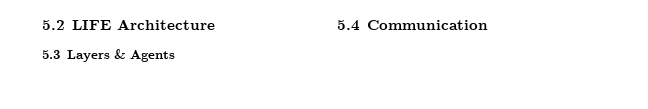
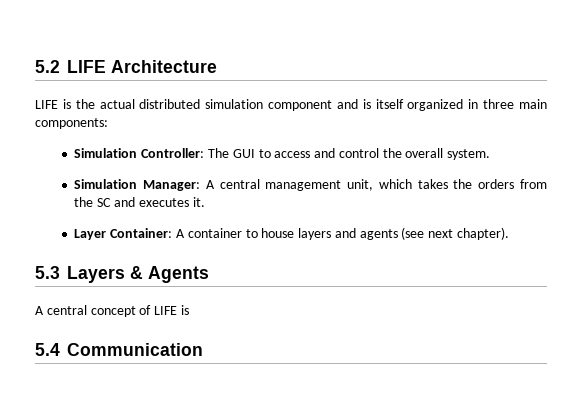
+ LIFE is the actual distributed simulation component and is itself organized in three main components:
+ Simulation Controller: The GUI to access and control the overall system.
+ Simulation Manager: A central management unit, which takes the orders from the SC and executes it.
+ Layer Container: A container to house layers and agents (see next chapter).
  5.3 Layers & Agents
+ A central concept of LIFE is

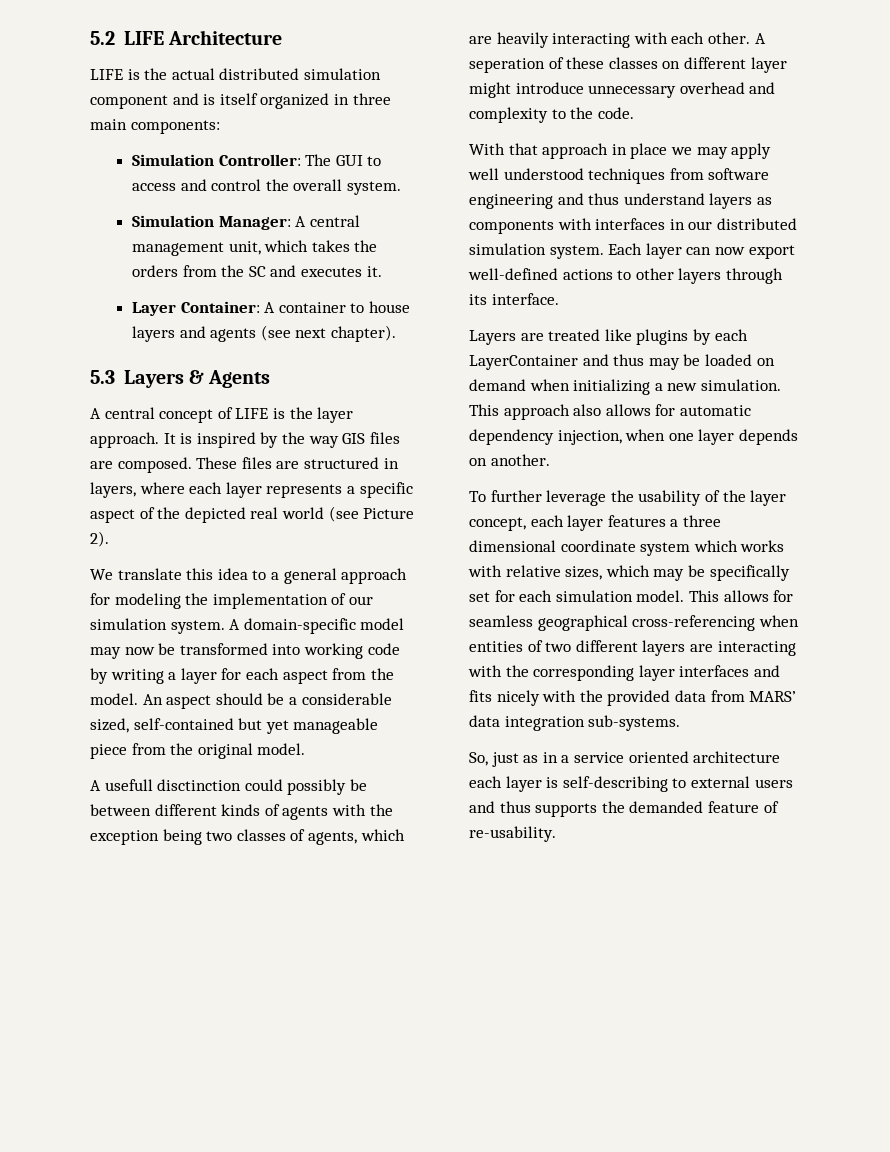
- A central concept of LIFE is
- 5.4 Communication
+ A central concept of LIFE is the layer approach. It is inspired by the way GIS files are composed. These files are structured in layers, where each layer represents a specific aspect of the depicted real world (see Picture 2).
+ We translate this idea to a general approach for modeling the implementation of our simulation system. A domain-specific model may now be transformed into working code by writing a layer for each aspect from the model. An aspect should be a considerable sized, self-contained but yet manageable piece from the original model.
+ A usefull disctinction could possibly be between different kinds of agents with the exception being two classes of agents, which are heavily interacting with each other. A seperation of these classes on different layer might introduce unnecessary overhead and complexity to the code.
+ With that approach in place we may apply well understood techniques from software engineering and thus understand layers as components with interfaces in our distributed simulation system. Each layer can now export well-defined actions to other layers through its interface.
+ Layers are treated like plugins by each LayerContainer and thus may be loaded on demand when initializing a new simulation. This approach also allows for automatic dependency injection, when one layer depends on another.
+ To further leverage the usability of the layer concept, each layer features a three dimensional coordinate system which works with relative sizes, which may be specifically set for each simulation model. This allows for seamless geographical cross-referencing when entities of two different layers are interacting with the corresponding layer interfaces and fits nicely with the provided data from MARS’ data integration sub-systems.
+ So, just as in a service oriented architecture each layer is self-describing to external users and thus supports the demanded feature of re-usability.

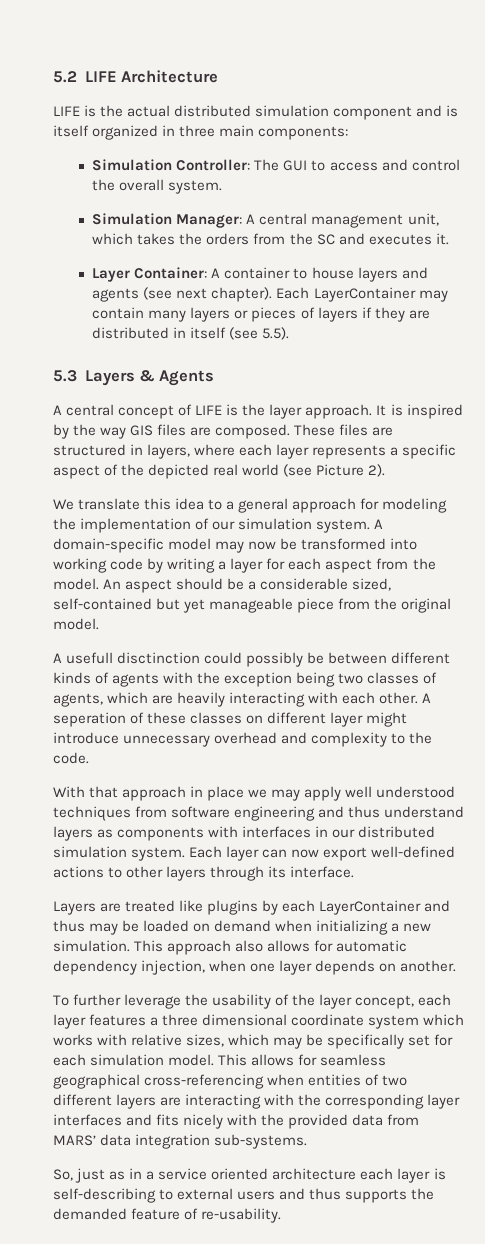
+ Each LayerContainer may contain many layers or pieces of layers if they are distributed in itself (see 5.5).

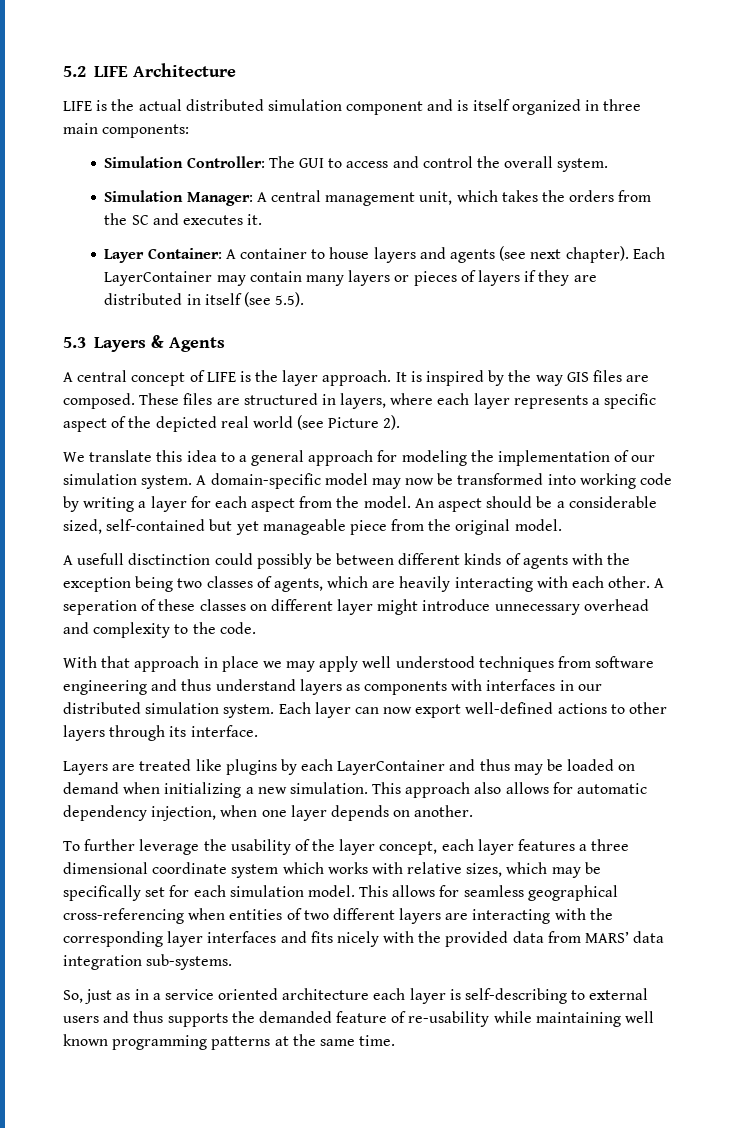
- So, just as in a service oriented architecture each layer is self-describing to external users and thus supports the demanded feature of re-usability.
+ So, just as in a service oriented architecture each layer is self-describing to external users and thus supports the demanded feature of re-usability while maintaining well known programming patterns at the same time.

